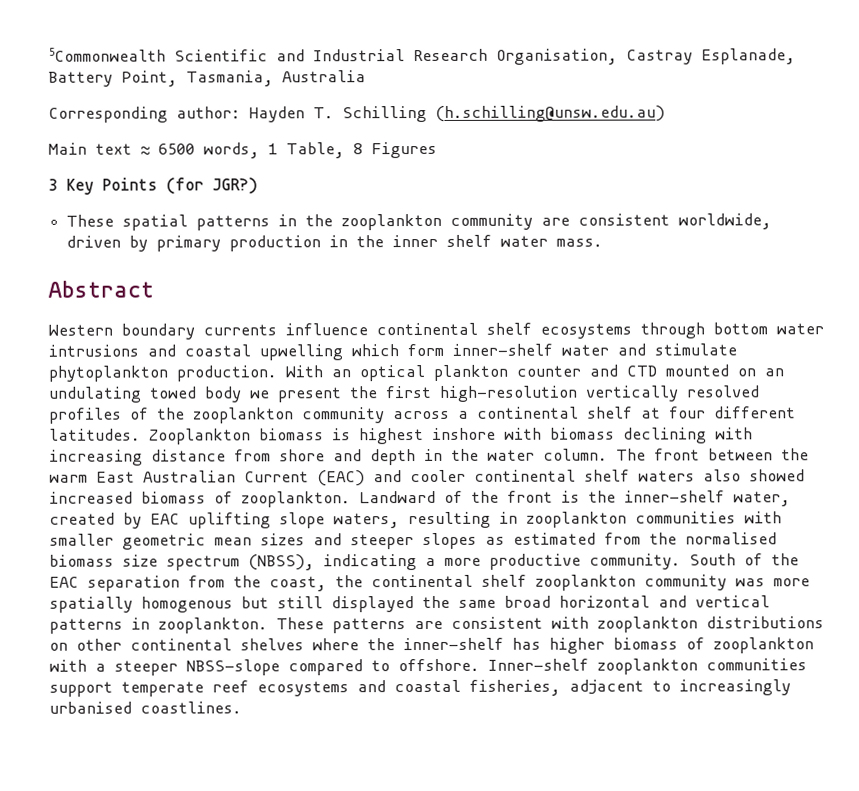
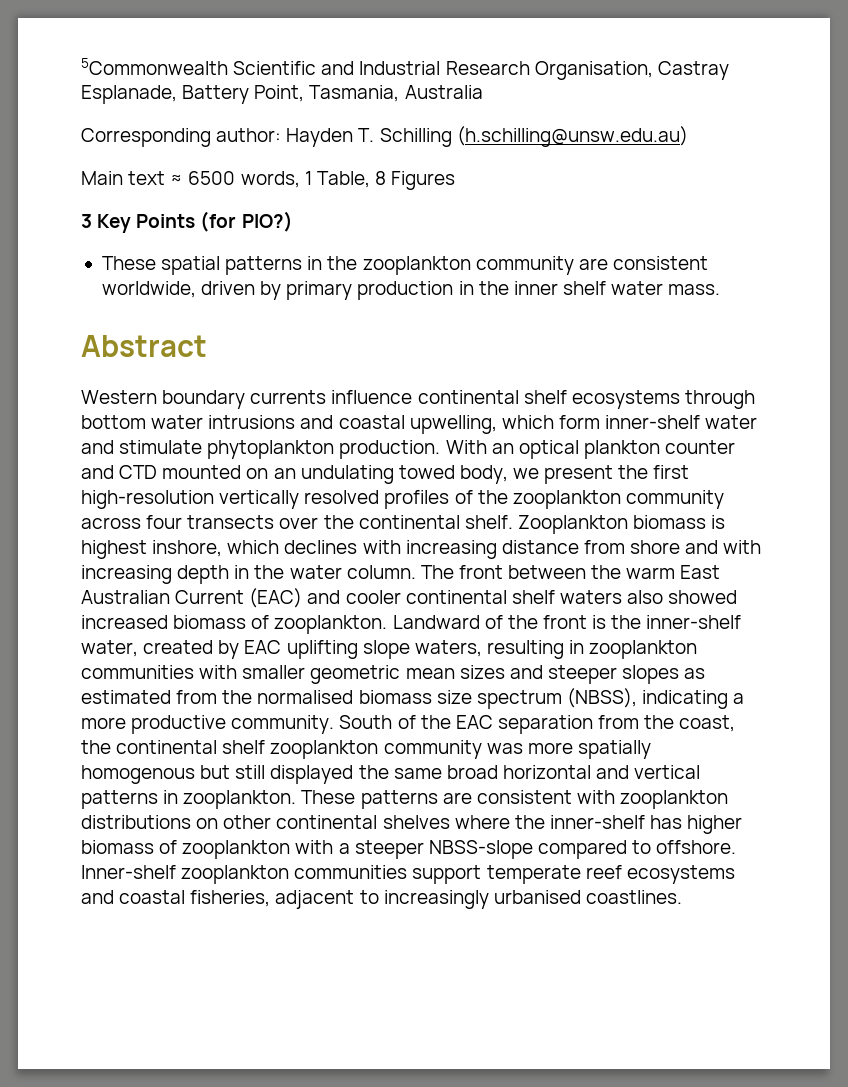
- 3 Key Points (for JGR?)
+ 3 Key Points (for PIO?)
- Western boundary currents influence continental shelf ecosystems through bottom water intrusions and coastal upwelling which form inner-shelf water and stimulate phytoplankton production.
+ Western boundary currents influence continental shelf ecosystems through bottom water intrusions and coastal upwelling, which form inner-shelf water and stimulate phytoplankton production.
- With an optical plankton counter and CTD mounted on an undulating towed body we present the first high-resolution vertically resolved profiles of the zooplankton community across a continental shelf at four different latitudes. Zooplankton biomass is highest inshore with biomass declining with increasing distance from shore and depth in the water column.
+ With an optical plankton counter and CTD mounted on an undulating towed body, we present the first high-resolution vertically resolved profiles of the zooplankton community across four transects over the continental shelf. Zooplankton biomass is highest inshore, which declines with increasing distance from shore and with increasing depth in the water column.

